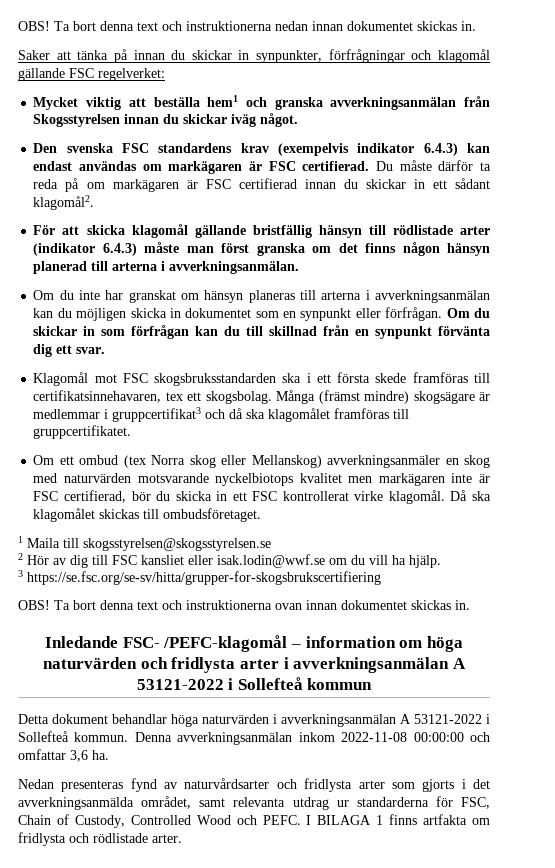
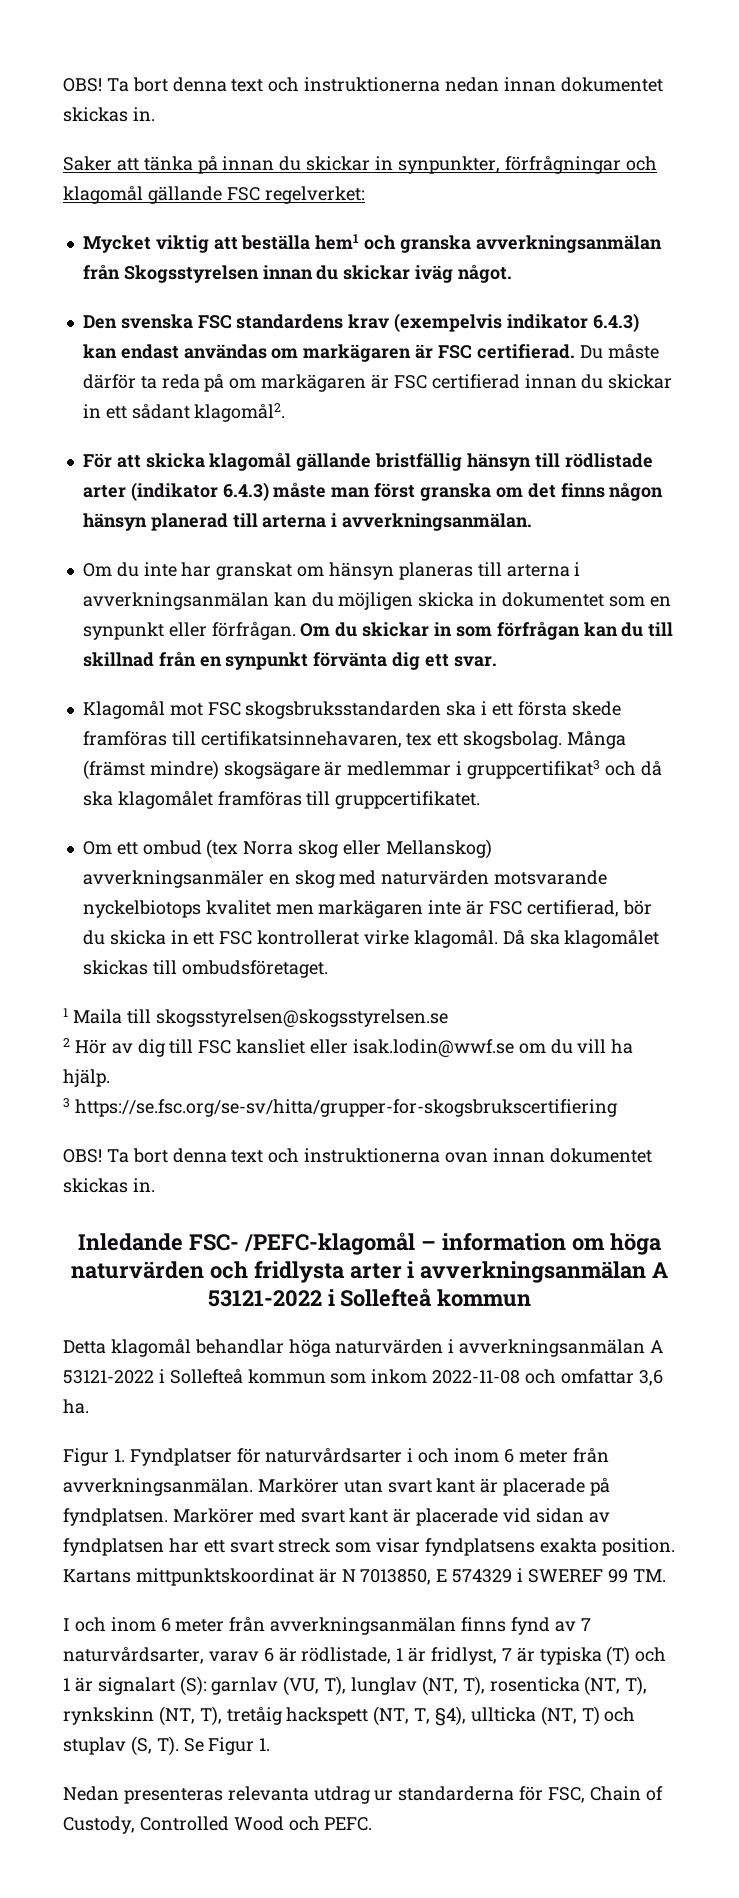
- Detta dokument behandlar höga naturvärden i avverkningsanmälan A 53121-2022 i Sollefteå kommun. Denna avverkningsanmälan inkom 2022-11-08 00:00:00 och omfattar 3,6 ha.
+ Detta klagomål behandlar höga naturvärden i avverkningsanmälan A 53121-2022 i Sollefteå kommun som inkom 2022-11-08 och omfattar 3,6 ha.
- Nedan presenteras fynd av naturvårdsarter och fridlysta arter som gjorts i det avverkningsanmälda området, samt relevanta utdrag ur standarderna för FSC, Chain of Custody, Controlled Wood och PEFC. I BILAGA 1 finns artfakta om fridlysta och rödlistade arter.
+ Figur 1. Fyndplatser för naturvårdsarter i och inom 6 meter från avverkningsanmälan. Markörer utan svart kant är placerade på fyndplatsen. Markörer med svart kant är placerade vid sidan av fyndplatsen har ett svart streck som visar fyndplatsens exakta position. Kartans mittpunktskoordinat är N 7013850, E 574329 i SWEREF 99 TM.
+ I och inom 6 meter från avverkningsanmälan finns fynd av 7 naturvårdsarter, varav 6 är rödlistade, 1 är fridlyst, 7 är typiska (T) och 1 är signalart (S): garnlav (VU, T), lunglav (NT, T), rosenticka (NT, T), rynkskinn (NT, T), tretåig hackspett (NT, T, §4), ullticka (NT, T) och stuplav (S, T). Se Figur 1.
+ Nedan presenteras relevanta utdrag ur standarderna för FSC, Chain of Custody, Controlled Wood och PEFC.

